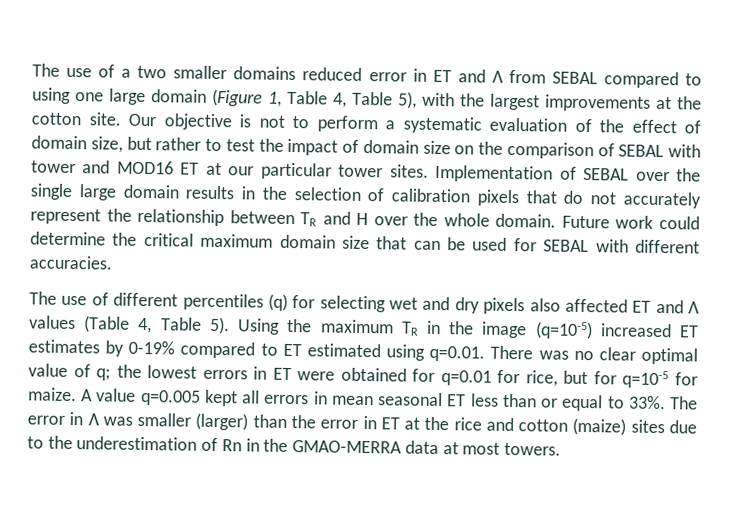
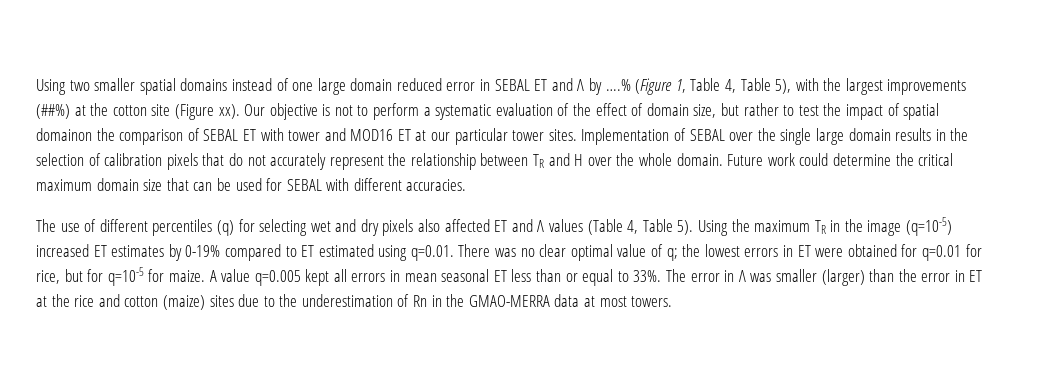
- The use of a two smaller domains reduced error in ET and Λ from SEBAL compared to using one large domain (Figure 1, Table 4, Table 5), with the largest improvements at the cotton site.
+ Using two smaller spatial domains instead of one large domain reduced error in SEBAL ET and Λ by ….% (Figure 1, Table 4, Table 5), with the largest improvements (##%) at the cotton site (Figure xx).
- Our objective is not to perform a systematic evaluation of the effect of domain size, but rather to test the impact of domain size on the comparison of SEBAL with tower and MOD16 ET at our particular tower sites.
+ Our objective is not to perform a systematic evaluation of the effect of domain size, but rather to test the impact of spatial domainon the comparison of SEBAL ET with tower and MOD16 ET at our particular tower sites.

